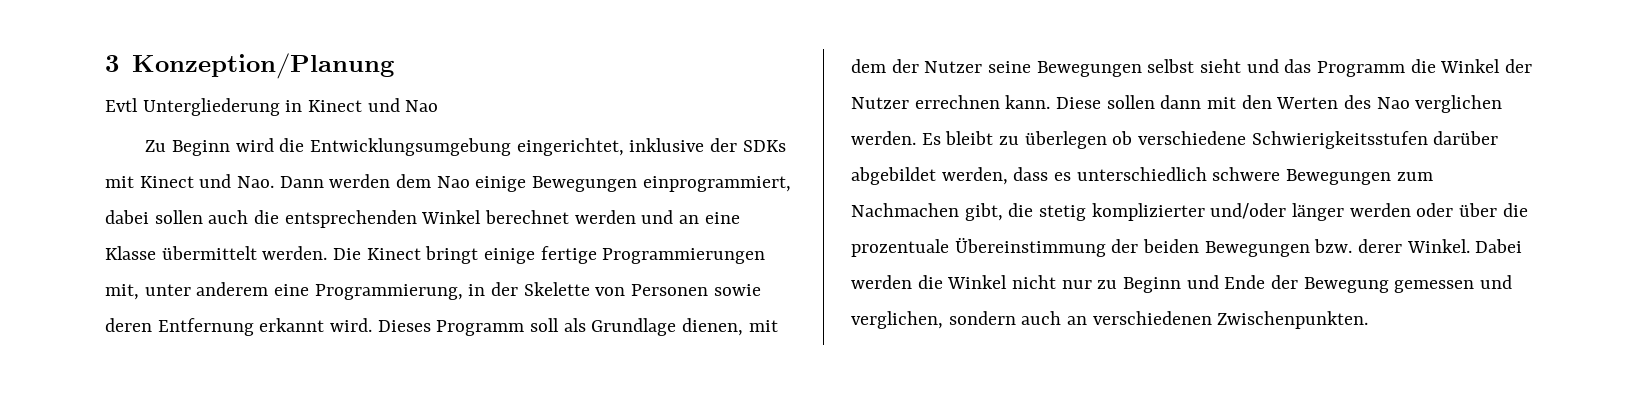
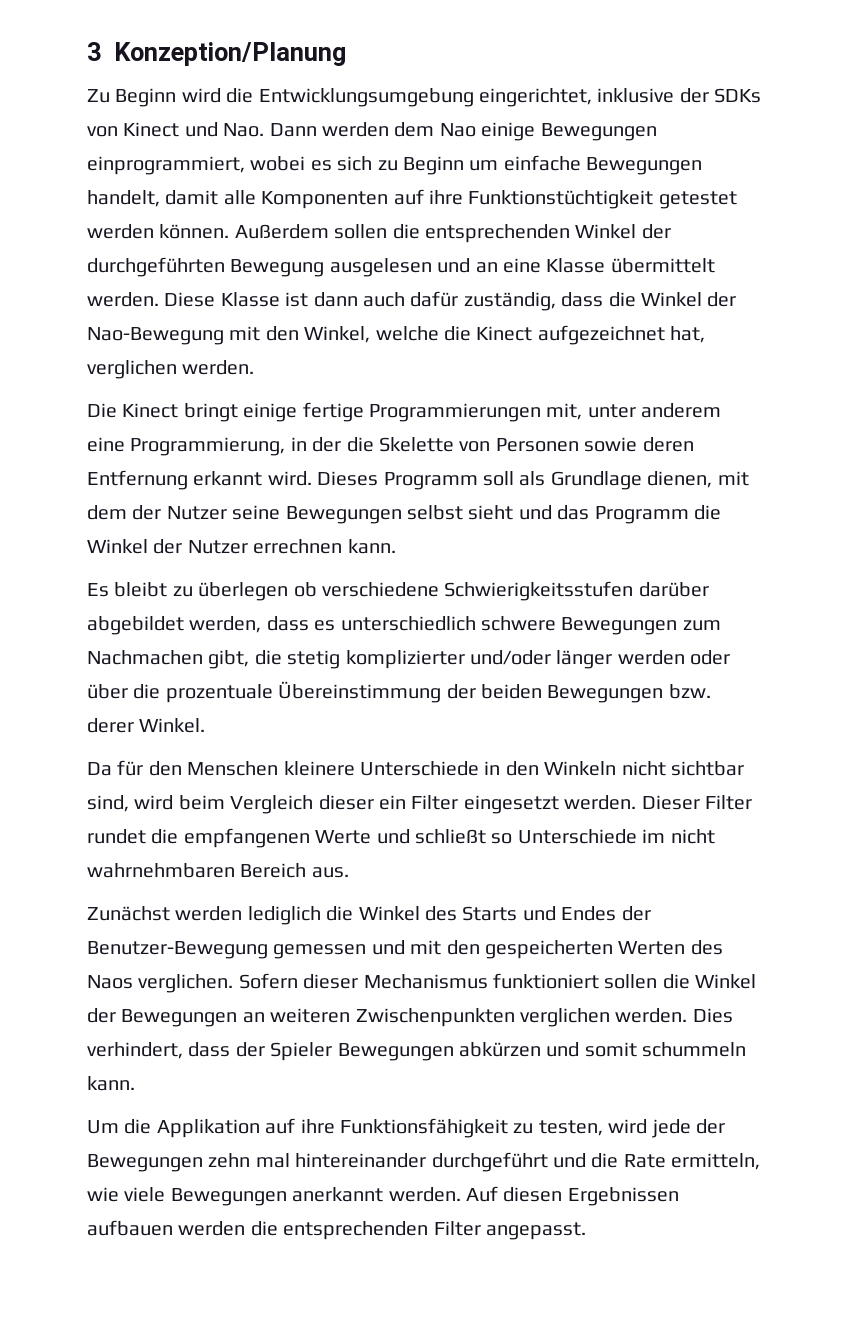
- Evtl Untergliederung in Kinect und Nao
- Zu Beginn wird die Entwicklungsumgebung eingerichtet, inklusive der SDKs mit Kinect und Nao. Dann werden dem Nao einige Bewegungen einprogrammiert, dabei sollen auch die entsprechenden Winkel berechnet werden und an eine Klasse übermittelt werden. Die Kinect bringt einige fertige Programmierungen mit, unter anderem eine Programmierung, in der Skelette von Personen sowie deren Entfernung erkannt wird.
+ Zu Beginn wird die Entwicklungsumgebung eingerichtet, inklusive der SDKs von Kinect und Nao. Dann werden dem Nao einige Bewegungen einprogrammiert, wobei es sich zu Beginn um einfache Bewegungen handelt, damit alle Komponenten auf ihre Funktionstüchtigkeit getestet werden können. Außerdem sollen die entsprechenden Winkel der durchgeführten Bewegung ausgelesen und an eine Klasse übermittelt werden. Diese Klasse ist dann auch dafür zuständig, dass die Winkel der Nao-Bewegung mit den Winkel, welche die Kinect aufgezeichnet hat, verglichen werden.
+ Die Kinect bringt einige fertige Programmierungen mit, unter anderem eine Programmierung, in der die Skelette von Personen sowie deren Entfernung erkannt wird.
- Dieses Programm soll als Grundlage dienen, mit dem der Nutzer seine Bewegungen selbst sieht und das Programm die Winkel der Nutzer errechnen kann. Diese sollen dann mit den Werten des Nao verglichen werden. Es bleibt zu überlegen ob verschiedene Schwierigkeitsstufen darüber abgebildet werden, dass es unterschiedlich schwere Bewegungen zum Nachmachen gibt, die stetig komplizierter und/oder länger werden oder über die prozentuale Übereinstimmung der beiden Bewegungen bzw. derer Winkel. Dabei werden die Winkel nicht nur zu Beginn und Ende der Bewegung gemessen und verglichen, sondern auch an verschiedenen Zwischenpunkten.
+ Dieses Programm soll als Grundlage dienen, mit dem der Nutzer seine Bewegungen selbst sieht und das Programm die Winkel der Nutzer errechnen kann.
+ Es bleibt zu überlegen ob verschiedene Schwierigkeitsstufen darüber abgebildet werden, dass es unterschiedlich schwere Bewegungen zum Nachmachen gibt, die stetig komplizierter und/oder länger werden oder über die prozentuale Übereinstimmung der beiden Bewegungen bzw. derer Winkel.
+ Da für den Menschen kleinere Unterschiede in den Winkeln nicht sichtbar sind, wird beim Vergleich dieser ein Filter eingesetzt werden. Dieser Filter rundet die empfangenen Werte und schließt so Unterschiede im nicht wahrnehmbaren Bereich aus.
+ Zunächst werden lediglich die Winkel des Starts und Endes der Benutzer-Bewegung gemessen und mit den gespeicherten Werten des Naos verglichen. Sofern dieser Mechanismus funktioniert sollen die Winkel der Bewegungen an weiteren Zwischenpunkten verglichen werden. Dies verhindert, dass der Spieler Bewegungen abkürzen und somit schummeln kann.
+ Um die Applikation auf ihre Funktionsfähigkeit zu testen, wird jede der Bewegungen zehn mal hintereinander durchgeführt und die Rate ermitteln, wie viele Bewegungen anerkannt werden. Auf diesen Ergebnissen aufbauen werden die entsprechenden Filter angepasst.

